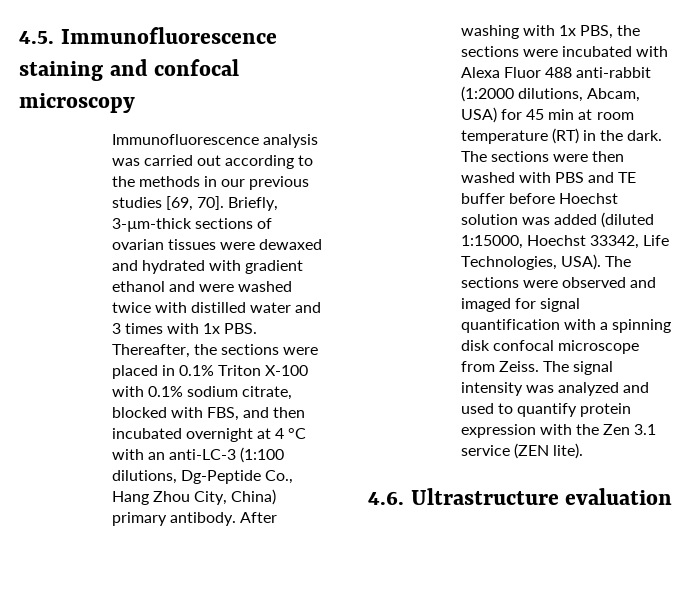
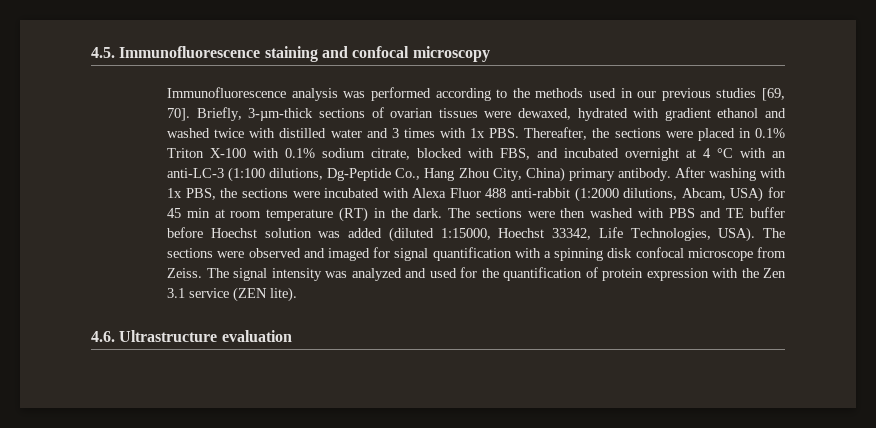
- Immunofluorescence analysis was carried out according to the methods in our previous studies [69, 70].
+ Immunofluorescence analysis was performed according to the methods used in our previous studies [69, 70].
- Briefly, 3-µm-thick sections of ovarian tissues were dewaxed and hydrated with gradient ethanol and were washed twice with distilled water and 3 times with 1x PBS. Thereafter, the sections were placed in 0.1% Triton X-100 with 0.1% sodium citrate, blocked with FBS, and then incubated overnight at 4 °C with an anti-LC-3 (1:100 dilutions, Dg-Peptide Co., Hang Zhou City, China) primary antibody.
+ Briefly, 3-µm-thick sections of ovarian tissues were dewaxed, hydrated with gradient ethanol and washed twice with distilled water and 3 times with 1x PBS. Thereafter, the sections were placed in 0.1% Triton X-100 with 0.1% sodium citrate, blocked with FBS, and incubated overnight at 4 °C with an anti-LC-3 (1:100 dilutions, Dg-Peptide Co., Hang Zhou City, China) primary antibody.
- The signal intensity was analyzed and used to quantify protein expression with the Zen 3.1 service (ZEN lite).
+ The signal intensity was analyzed and used for the quantification of protein expression with the Zen 3.1 service (ZEN lite).

